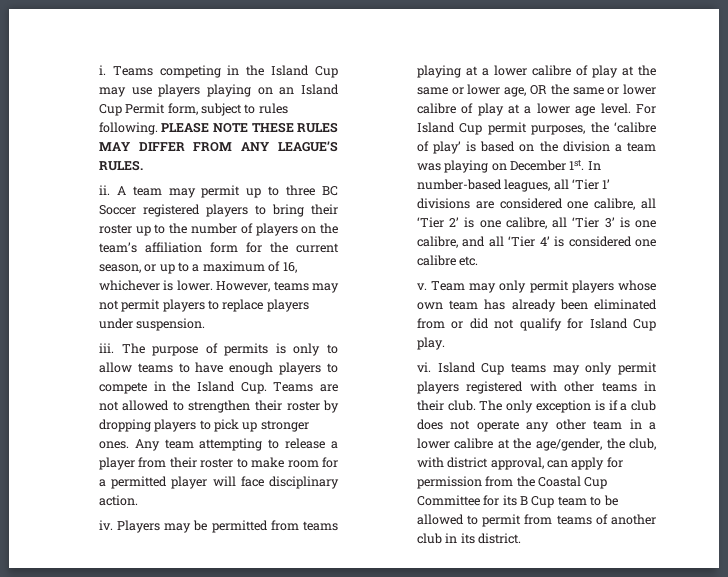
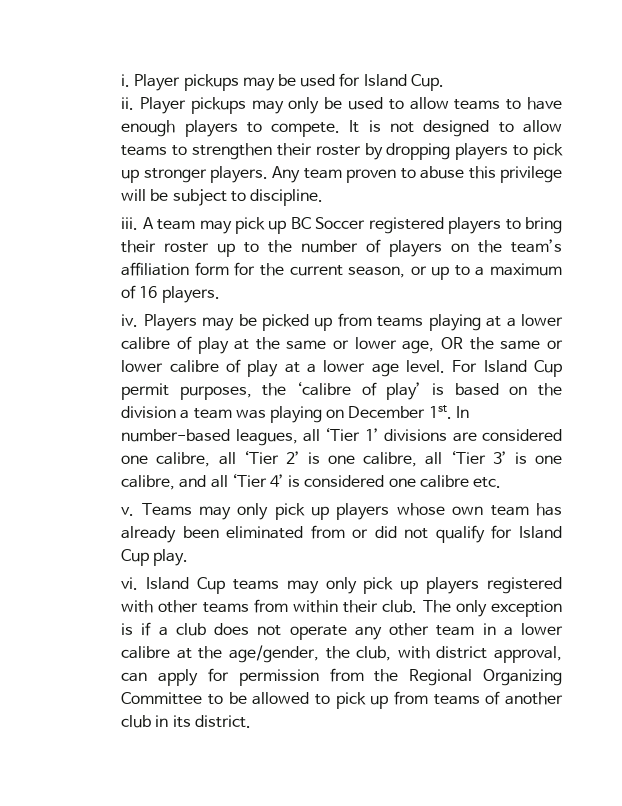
- Teams competing in the Island Cup may use players playing on an Island Cup Permit form, subject to rules following. PLEASE NOTE THESE RULES MAY DIFFER FROM ANY LEAGUE’S RULES.
- ii. A team may permit up to three BC Soccer registered players to bring their roster up to the number of players on the team’s affiliation form for the current season, or up to a maximum of 16, whichever is lower. However, teams may not permit players to replace players under suspension.
- iii. The purpose of permits is only to allow teams to have enough players to compete in the Island Cup. Teams are not allowed to strengthen their roster by dropping players to pick up stronger ones. Any team attempting to release a player from their roster to make room for a permitted player will face disciplinary action.
+ Player pickups may be used for Island Cup.
+ ii. Player pickups may only be used to allow teams to have enough players to compete. It is not designed to allow teams to strengthen their roster by dropping players to pick up stronger players. Any team proven to abuse this privilege will be subject to discipline.
+ iii. A team may pick up BC Soccer registered players to bring their roster up to the number of players on the team’s affiliation form for the current season, or up to a maximum of 16 players.
- Players may be permitted from teams playing at a lower calibre of play at the same or lower age, OR the same or lower calibre of play at a lower age level.
+ Players may be picked up from teams playing at a lower calibre of play at the same or lower age, OR the same or lower calibre of play at a lower age level.
- Team may only permit players whose own team has already been eliminated from or did not qualify for Island Cup play.
+ Teams may only pick up players whose own team has already been eliminated from or did not qualify for Island Cup play.
- Island Cup teams may only permit players registered with other teams in their club.
+ Island Cup teams may only pick up players registered with other teams from within their club.
- The only exception is if a club does not operate any other team in a lower calibre at the age/gender, the club, with district approval, can apply for permission from the Coastal Cup Committee for its B Cup team to be allowed to permit from teams of another club in its district.
+ The only exception is if a club does not operate any other team in a lower calibre at the age/gender, the club, with district approval, can apply for permission from the Regional Organizing Committee to be allowed to pick up from teams of another club in its district.

